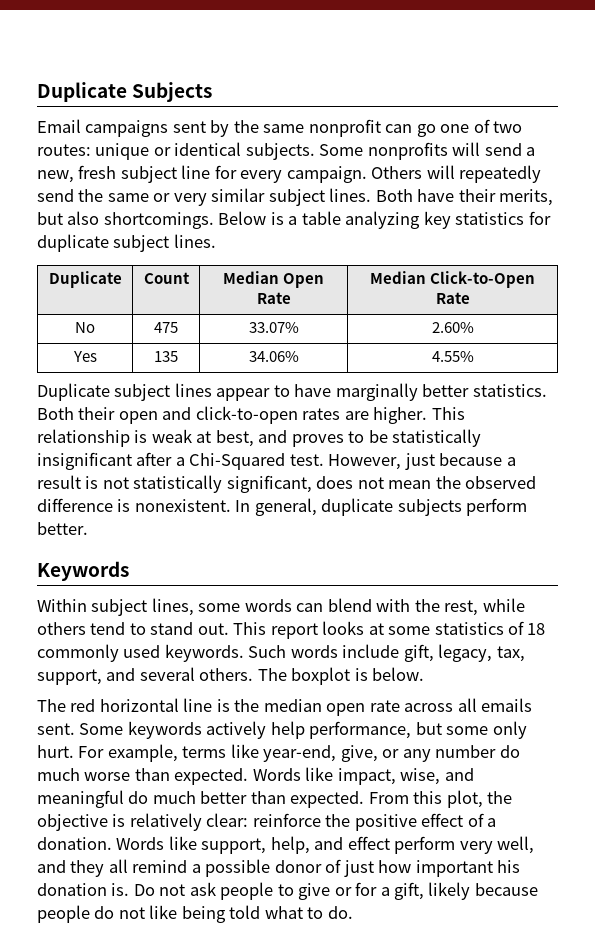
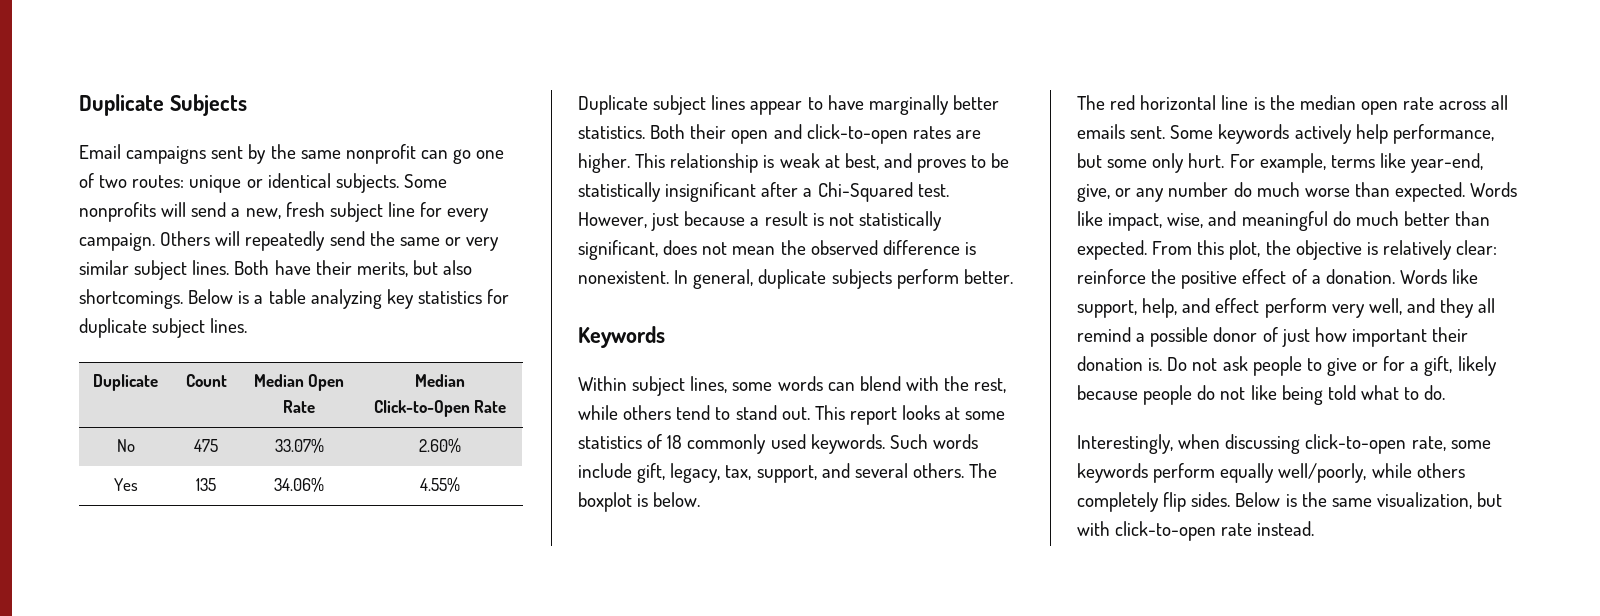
- Words like support, help, and effect perform very well, and they all remind a possible donor of just how important his donation is.
+ Words like support, help, and effect perform very well, and they all remind a possible donor of just how important their donation is.
+ Interestingly, when discussing click-to-open rate, some keywords perform equally well/poorly, while others completely flip sides. Below is the same visualization, but with click-to-open rate instead.

